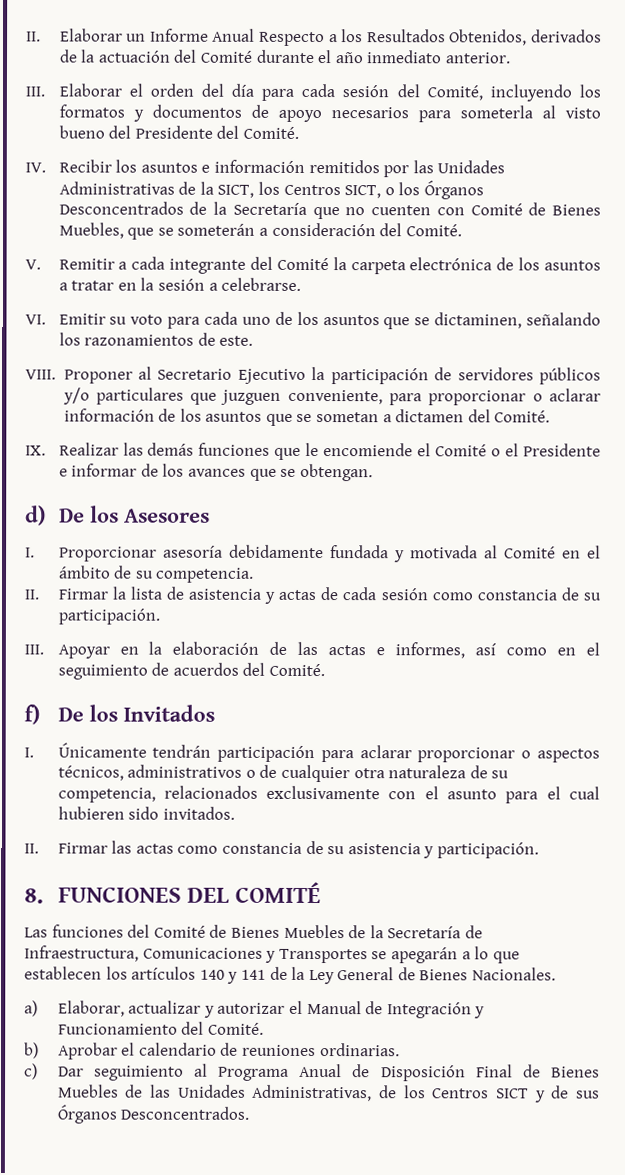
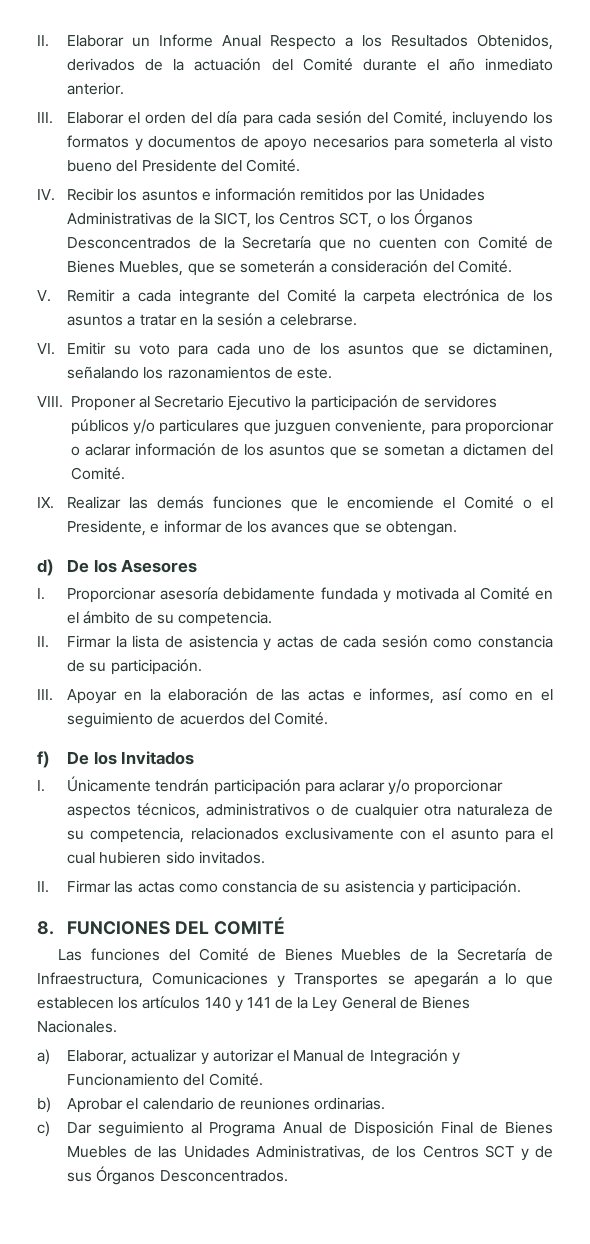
- IV. Recibir los asuntos e información remitidos por las Unidades Administrativas de la SICT, los Centros SICT, o los Órganos Desconcentrados de la Secretaría que no cuenten con Comité de Bienes Muebles, que se someterán a consideración del Comité.
+ IV. Recibir los asuntos e información remitidos por las Unidades Administrativas de la SICT, los Centros SCT, o los Órganos Desconcentrados de la Secretaría que no cuenten con Comité de Bienes Muebles, que se someterán a consideración del Comité.
- IX. Realizar las demás funciones que le encomiende el Comité o el Presidente e informar de los avances que se obtengan.
+ IX. Realizar las demás funciones que le encomiende el Comité o el Presidente, e informar de los avances que se obtengan.
- I. Únicamente tendrán participación para aclarar proporcionar o aspectos técnicos, administrativos o de cualquier otra naturaleza de su competencia, relacionados exclusivamente con el asunto para el cual hubieren sido invitados.
+ I. Únicamente tendrán participación para aclarar y/o proporcionar aspectos técnicos, administrativos o de cualquier otra naturaleza de su competencia, relacionados exclusivamente con el asunto para el cual hubieren sido invitados.
- c) Dar seguimiento al Programa Anual de Disposición Final de Bienes Muebles de las Unidades Administrativas, de los Centros SICT y de sus Órganos Desconcentrados.
+ c) Dar seguimiento al Programa Anual de Disposición Final de Bienes Muebles de las Unidades Administrativas, de los Centros SCT y de sus Órganos Desconcentrados.

